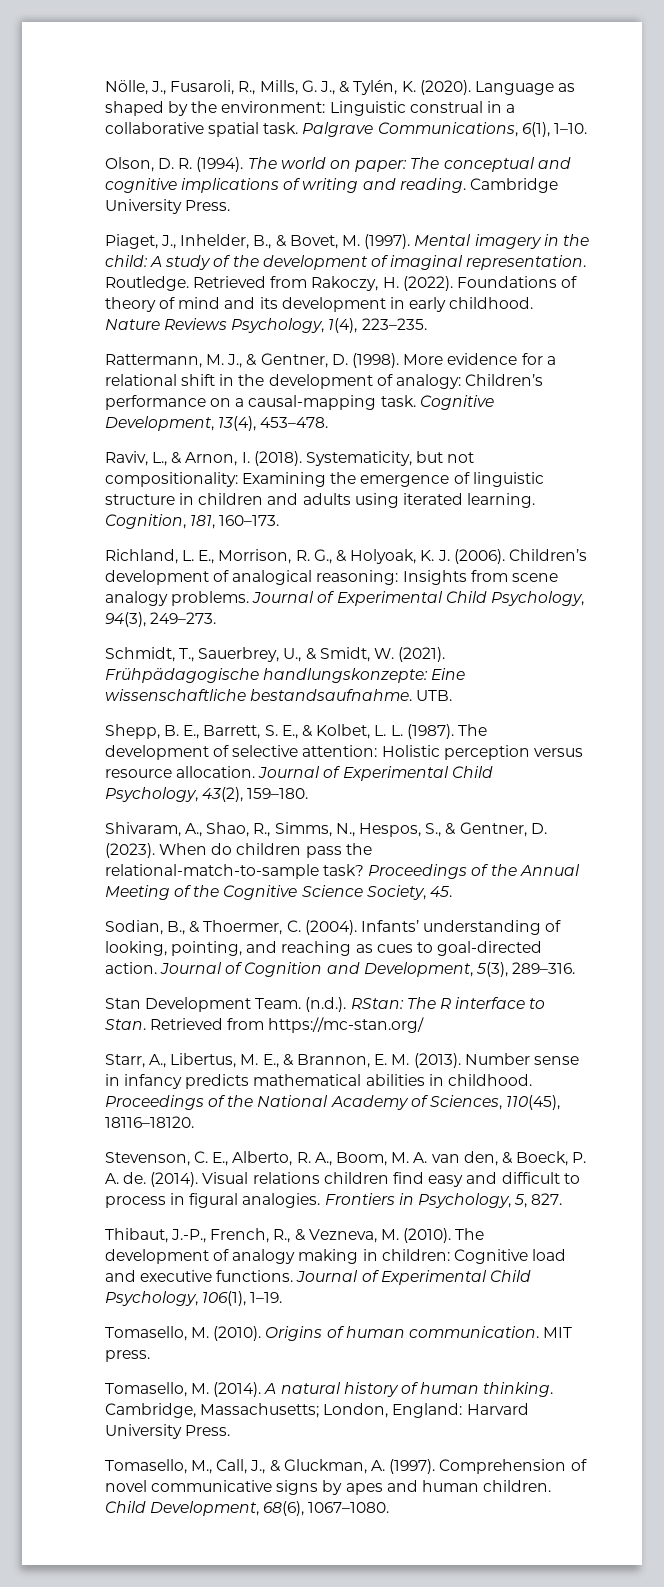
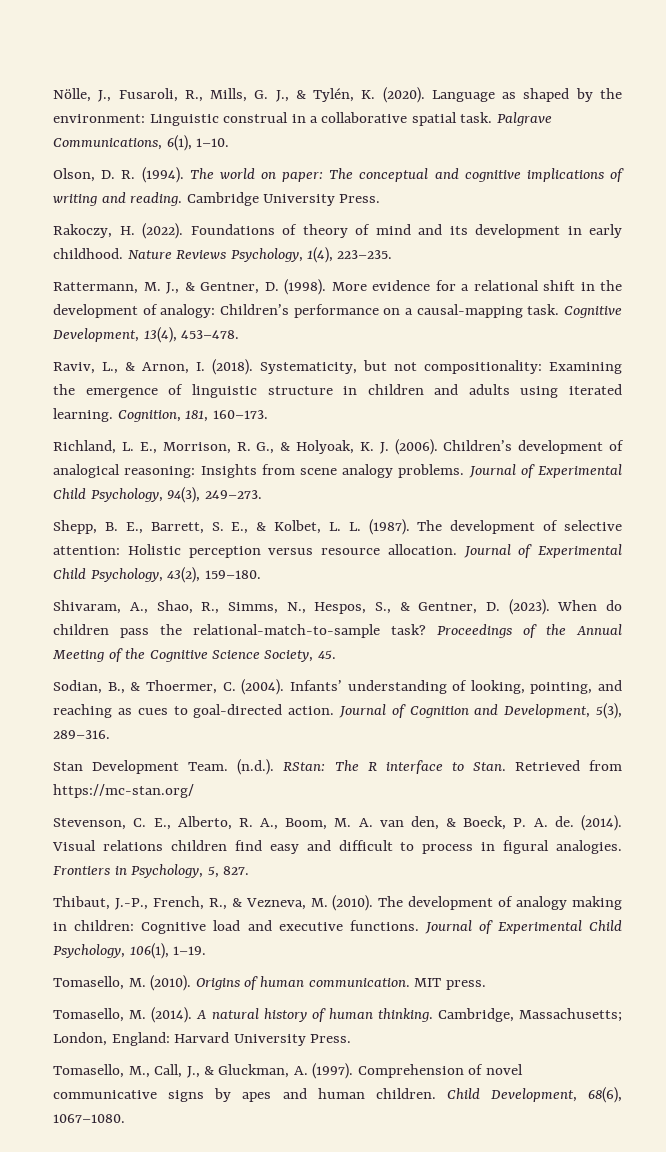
- Piaget, J., Inhelder, B., & Bovet, M. (1997). Mental imagery in the child: A study of the development of imaginal representation. Routledge. Retrieved from Rakoczy, H. (2022).
+ Rakoczy, H. (2022).
- Schmidt, T., Sauerbrey, U., & Smidt, W. (2021). Frühpädagogische handlungskonzepte: Eine wissenschaftliche bestandsaufnahme. UTB.
- Starr, A., Libertus, M. E., & Brannon, E. M. (2013). Number sense in infancy predicts mathematical abilities in childhood. Proceedings of the National Academy of Sciences, 110(45), 18116–18120.

